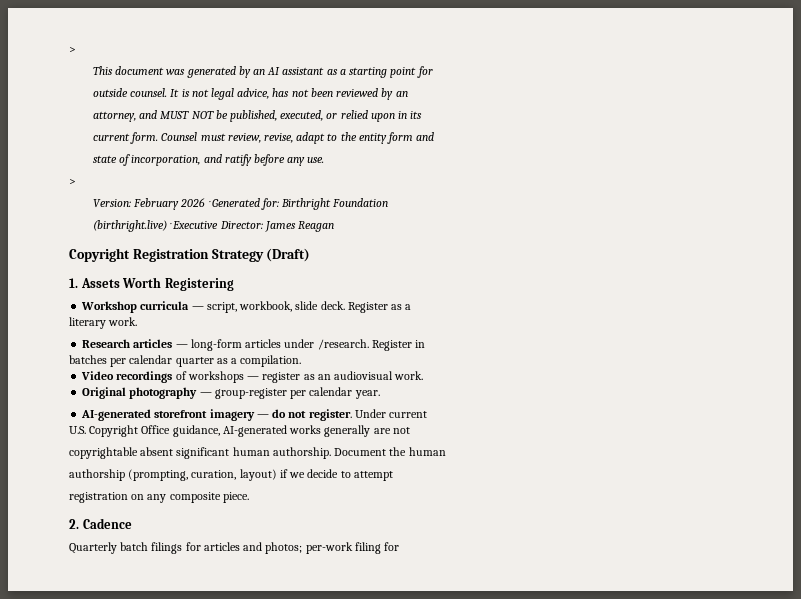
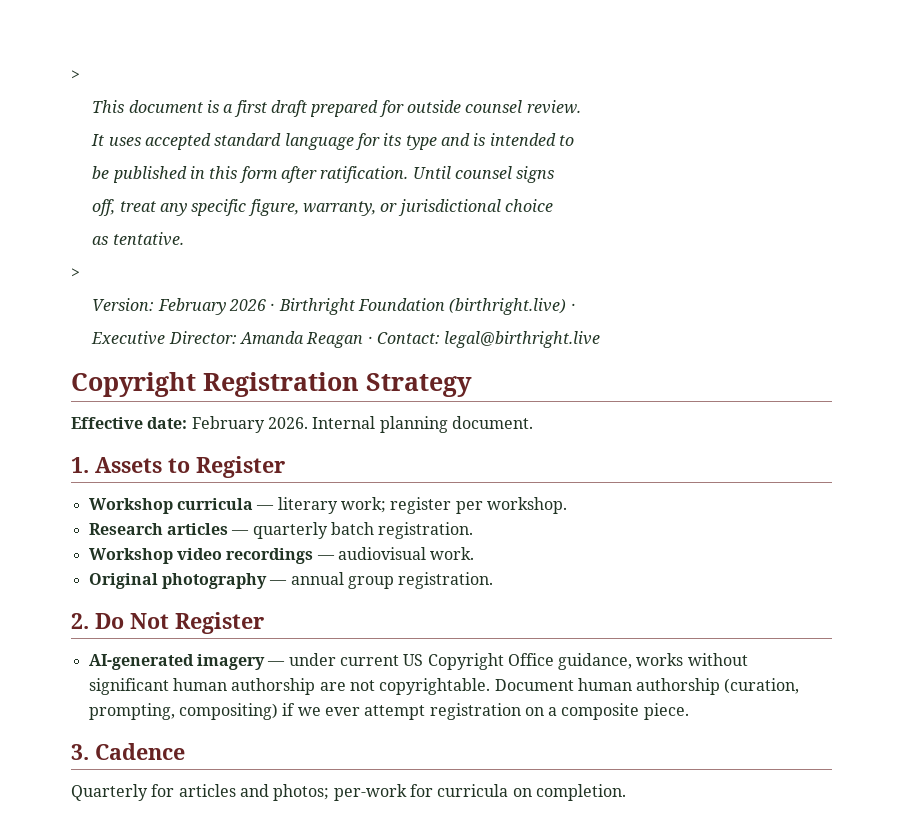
- This document was generated by an AI assistant as a starting point for
- outside counsel. It is not legal advice, has not been reviewed by an
- attorney, and MUST NOT be published, executed, or relied upon in its
- current form. Counsel must review, revise, adapt to the entity form and
- state of incorporation, and ratify before any use.
+ This document is a first draft prepared for outside counsel review.
+ It uses accepted standard language for its type and is intended to
+ be published in this form after ratification. Until counsel signs
+ off, treat any specific figure, warranty, or jurisdictional choice
+ as tentative.
- Version: February 2026 · Generated for: Birthright Foundation
- (birthright.live) · Executive Director: James Reagan
+ Version: February 2026 · Birthright Foundation (birthright.live) ·
+ Executive Director: Amanda Reagan · Contact: legal@birthright.live
- Copyright Registration Strategy (Draft)
+ Copyright Registration Strategy
+ Effective date: February 2026. Internal planning document.
- 1. Assets Worth Registering
+ 1. Assets to Register
- Workshop curricula — script, workbook, slide deck. Register as a
- literary work.
- Research articles — long-form articles under /research. Register in
- batches per calendar quarter as a compilation.
- Video recordings of workshops — register as an audiovisual work.
+ Workshop curricula — literary work; register per workshop.
+ Research articles — quarterly batch registration.
+ Workshop video recordings — audiovisual work.
- Original photography — group-register per calendar year.
- AI-generated storefront imagery — do not register. Under current
- U.S. Copyright Office guidance, AI-generated works generally are not
- copyrightable absent significant human authorship. Document the human
- authorship (prompting, curation, layout) if we decide to attempt
- registration on any composite piece.
+ Original photography — annual group registration.
+ 2. Do Not Register
+ AI-generated imagery — under current US Copyright Office guidance, works without significant human authorship are not copyrightable. Document human authorship (curation, prompting, compositing) if we ever attempt registration on a composite piece.
- 2. Cadence
+ 3. Cadence
- Quarterly batch filings for articles and photos; per-work filing for
+ Quarterly for articles and photos; per-work for curricula on completion.

